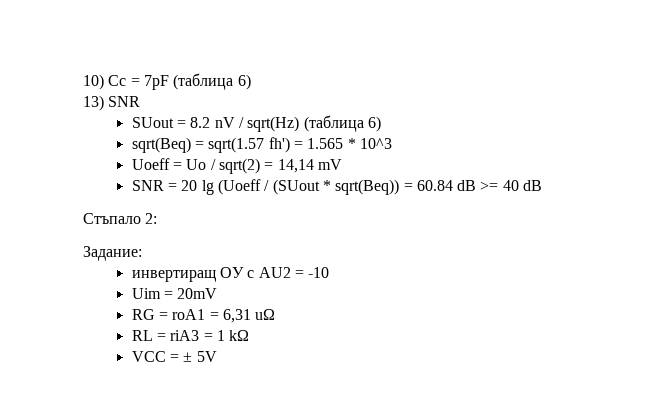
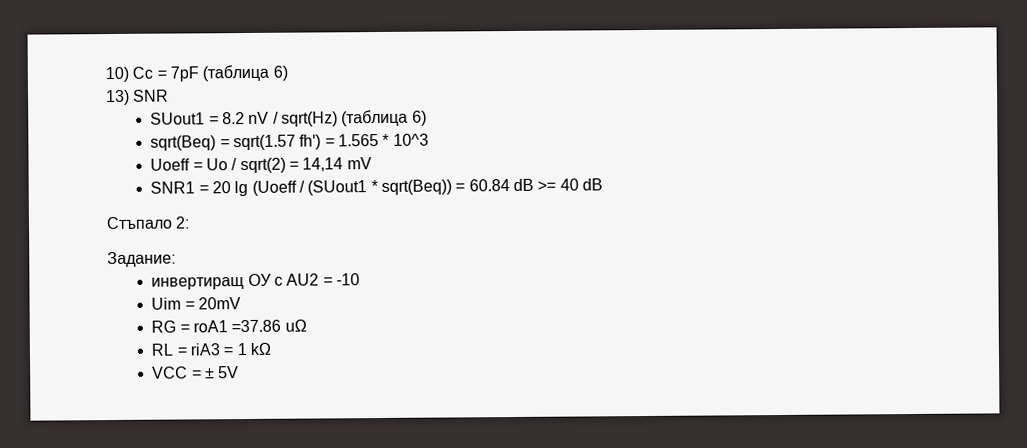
- SUout = 8.2 nV / sqrt(Hz) (таблица 6)
+ SUout1 = 8.2 nV / sqrt(Hz) (таблица 6)
- SNR = 20 lg (Uoeff / (SUout * sqrt(Beq)) = 60.84 dB >= 40 dB
+ SNR1 = 20 lg (Uoeff / (SUout1 * sqrt(Beq)) = 60.84 dB >= 40 dB
- RG = roA1 = 6,31 uΩ
+ RG = roA1 =37.86 uΩ

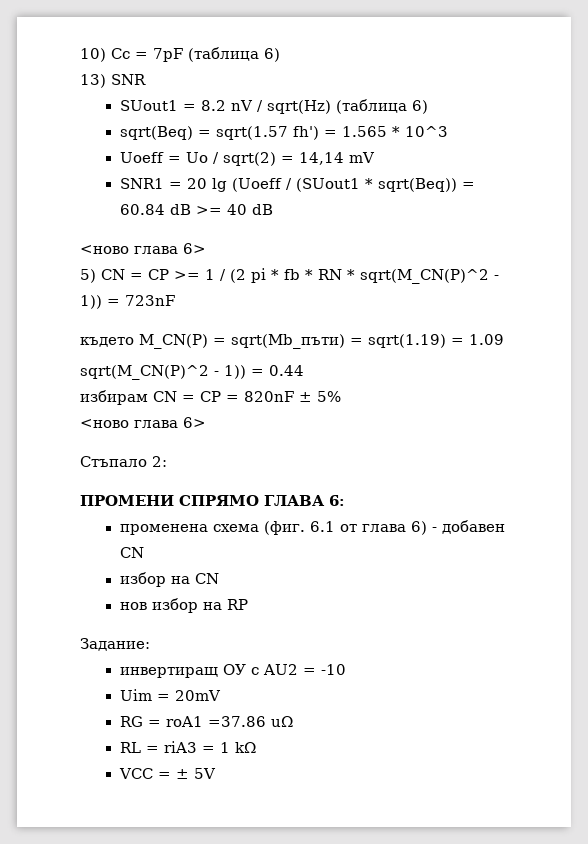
  SNR1 = 20 lg (Uoeff / (SUout1 * sqrt(Beq)) = 60.84 dB >= 40 dB
+ <ново глава 6>
+ 5) CN = CP >= 1 / (2 pi * fb * RN * sqrt(M_CN(P)^2 - 1)) = 723nF
+ където M_CN(P) = sqrt(Mb_пъти) = sqrt(1.19) = 1.09
+ sqrt(M_CN(P)^2 - 1)) = 0.44
+ избирам CN = CP = 820nF ± 5%
+ <ново глава 6>
  Стъпало 2:
+ ПРОМЕНИ СПРЯМО ГЛАВА 6:
+ променена схема (фиг. 6.1 от глава 6) - добавен CN
+ избор на CN
+ нов избор на RP

